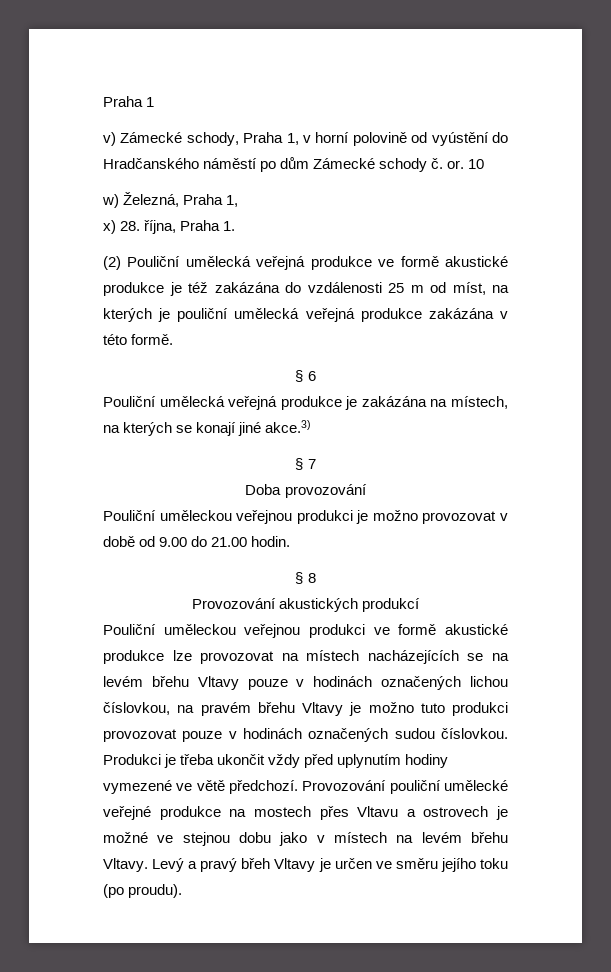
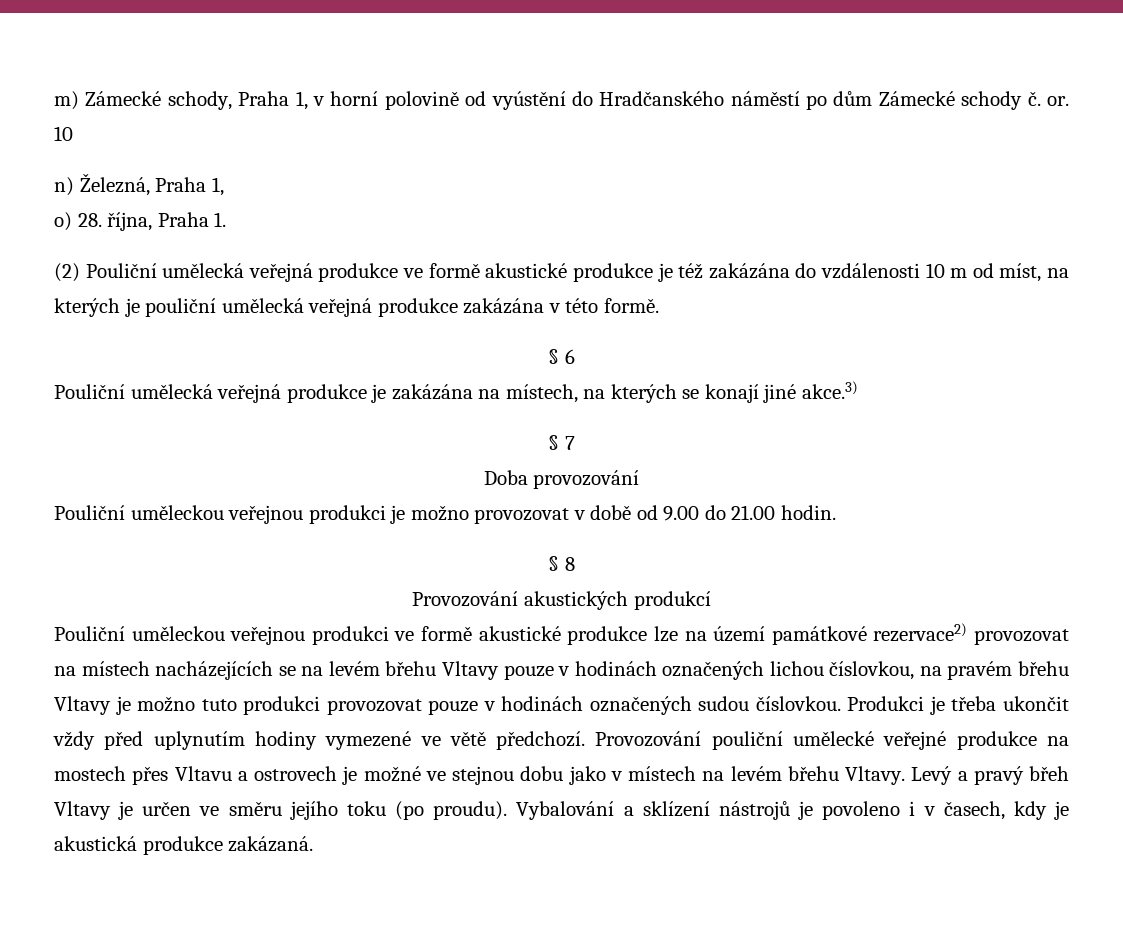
- Praha 1
- v) Zámecké schody, Praha 1, v horní polovině od vyústění do Hradčanského náměstí po dům Zámecké schody č. or.
+ m) Zámecké schody, Praha 1, v horní polovině od vyústění do Hradčanského náměstí po dům Zámecké schody č. or.
- w) Železná, Praha 1,
+ n) Železná, Praha 1,
- x) 28. října, Praha 1.
+ o) 28. října, Praha 1.
- (2) Pouliční umělecká veřejná produkce ve formě akustické produkce je též zakázána do vzdálenosti 25 m od míst, na kterých je pouliční umělecká veřejná produkce zakázána v této formě.
+ (2) Pouliční umělecká veřejná produkce ve formě akustické produkce je též zakázána do vzdálenosti 10 m od míst, na kterých je pouliční umělecká veřejná produkce zakázána v této formě.
- Pouliční uměleckou veřejnou produkci ve formě akustické produkce lze provozovat na místech nacházejících se na levém břehu Vltavy pouze v hodinách označených lichou číslovkou, na pravém břehu Vltavy je možno tuto produkci provozovat pouze v hodinách označených sudou číslovkou.
+ Pouliční uměleckou veřejnou produkci ve formě akustické produkce lze na území památkové rezervace2) provozovat na místech nacházejících se na levém břehu Vltavy pouze v hodinách označených lichou číslovkou, na pravém břehu Vltavy je možno tuto produkci provozovat pouze v hodinách označených sudou číslovkou.
+ Vybalování a sklízení nástrojů je povoleno i v časech, kdy je akustická produkce zakázaná.

